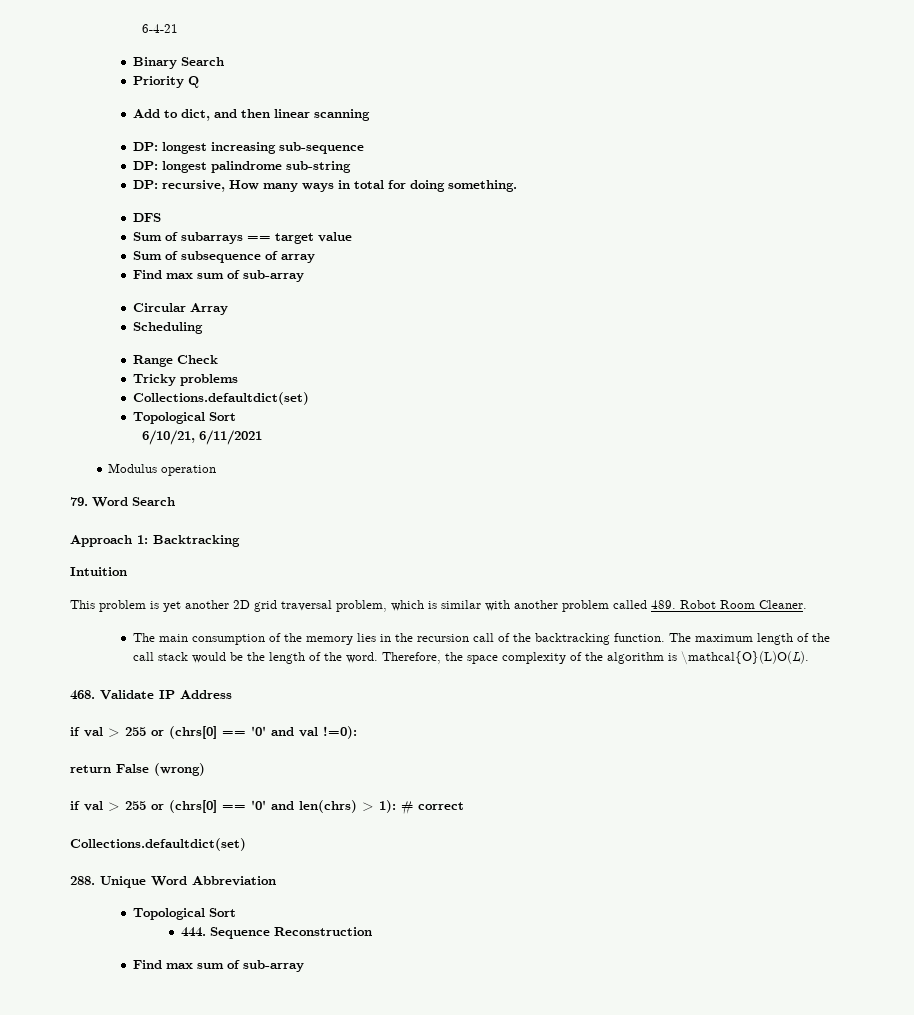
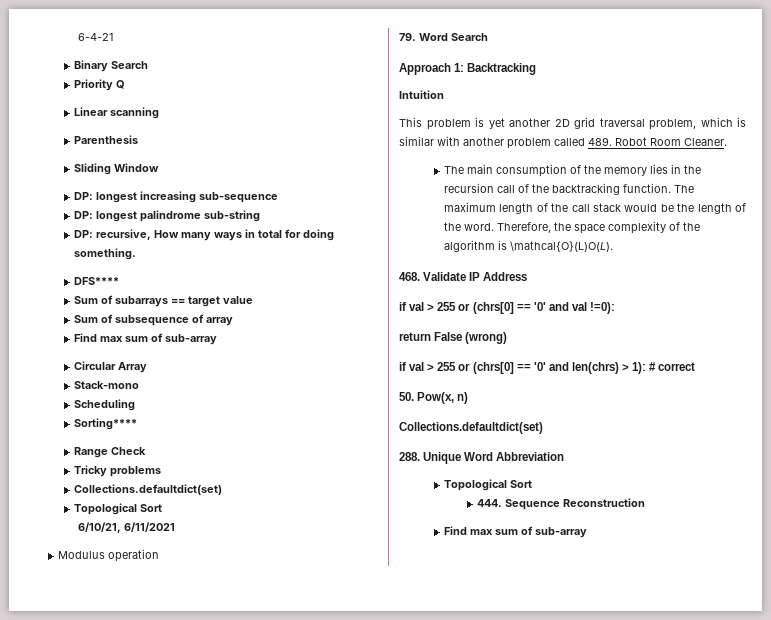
- Add to dict, and then linear scanning
+ Linear scanning
+ Parenthesis
+ Sliding Window
- DFS
+ DFS****
+ Stack-mono
+ Sorting****
+ 50. Pow(x, n)

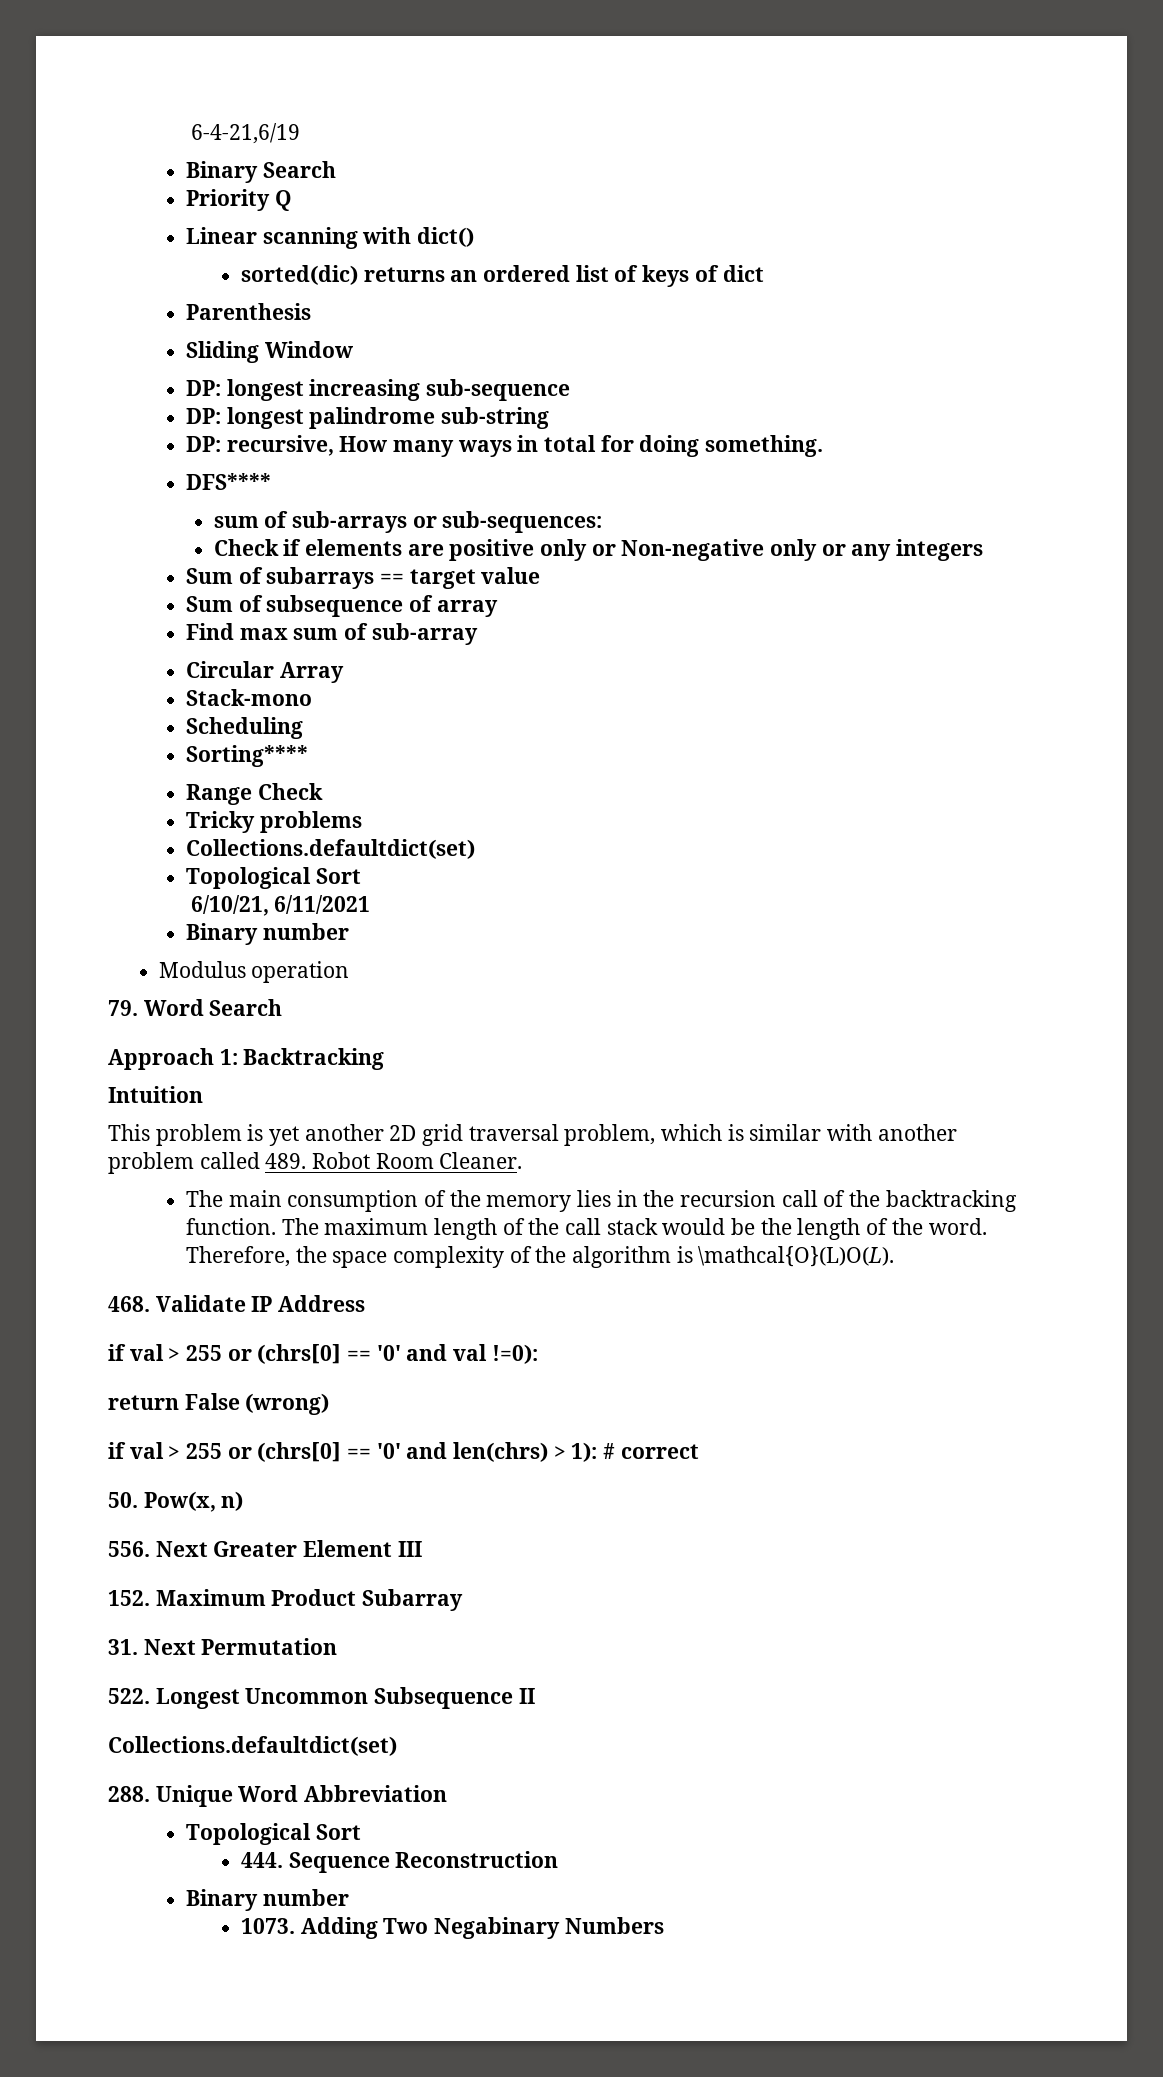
- 6-4-21
+ 6-4-21,6/19
- Linear scanning
+ Linear scanning with dict()
+ sorted(dic) returns an ordered list of keys of dict
+ sum of sub-arrays or sub-sequences:
+ Check if elements are positive only or Non-negative only or any integers
  6/10/21, 6/11/2021
+ Binary number
+ 556. Next Greater Element III
+ 152. Maximum Product Subarray
+ 31. Next Permutation
+ 522. Longest Uncommon Subsequence II
  444. Sequence Reconstruction
- Find max sum of sub-array
+ Binary number
+ 1073. Adding Two Negabinary Numbers

